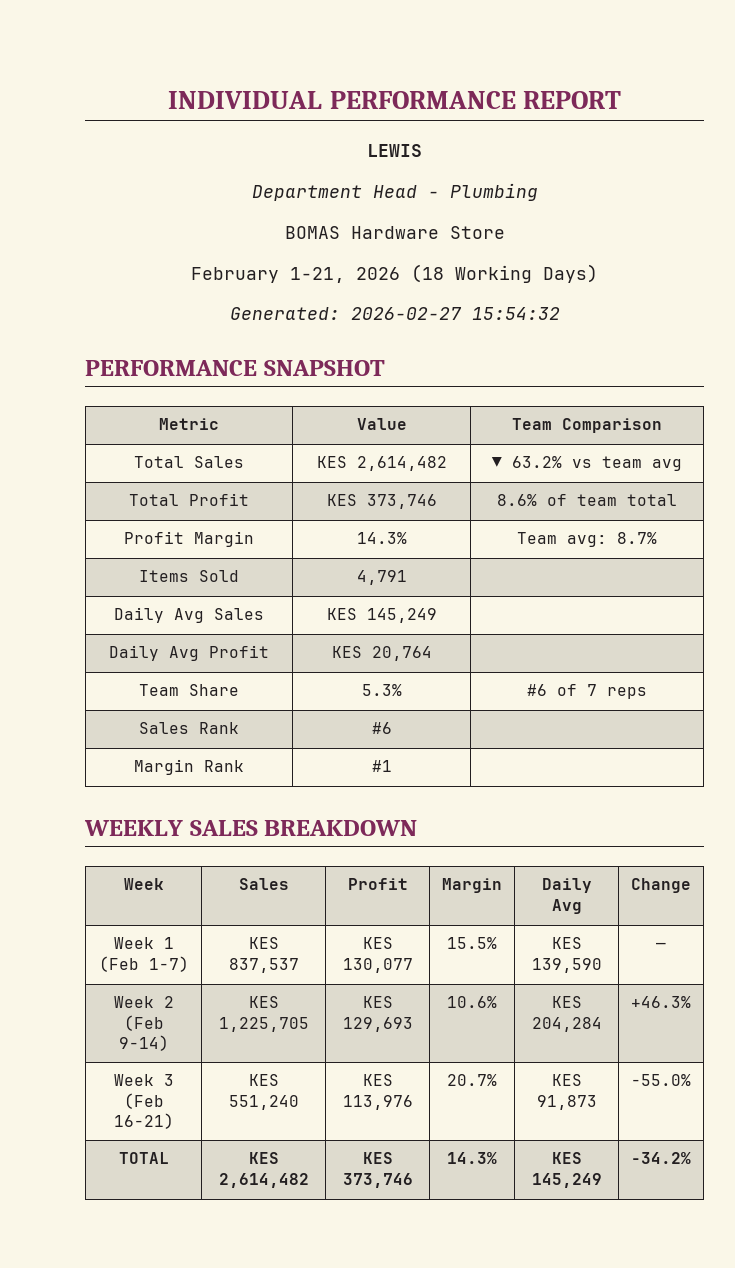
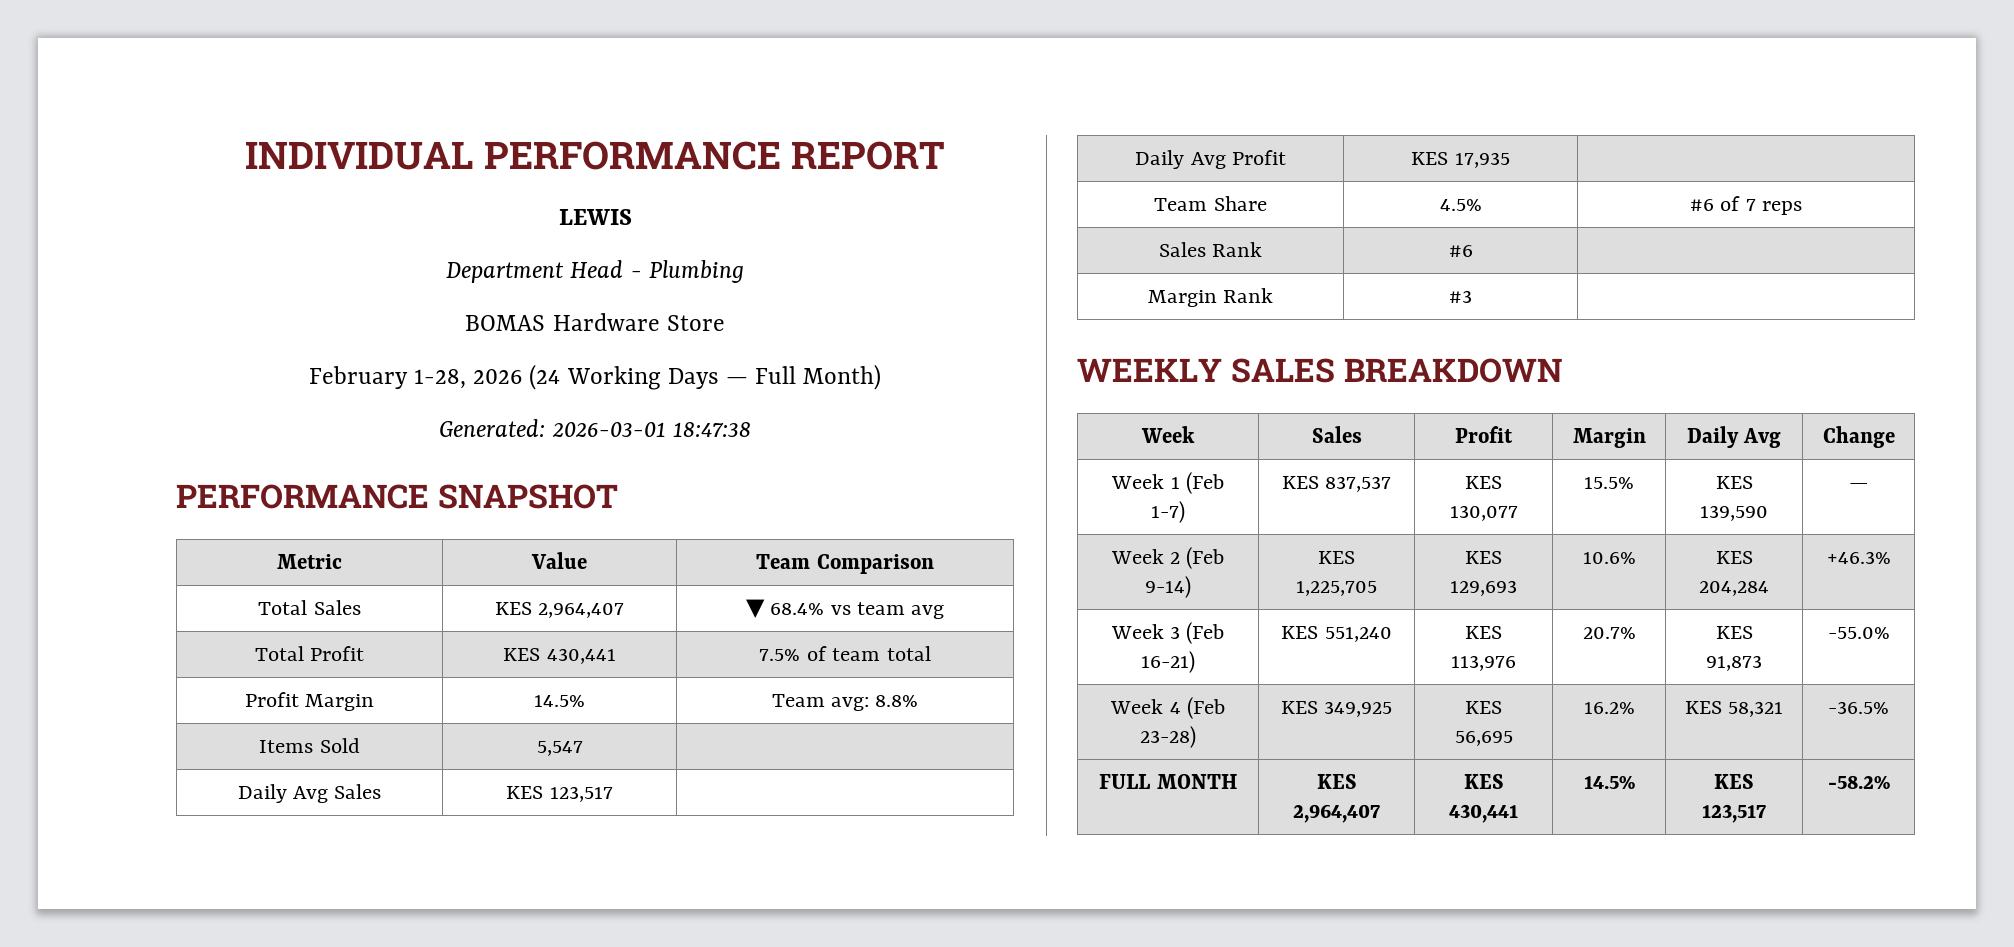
- February 1-21, 2026 (18 Working Days)
+ February 1-28, 2026 (24 Working Days — Full Month)
- Generated: 2026-02-27 15:54:32
+ Generated: 2026-03-01 18:47:38
- Total Sales | KES 2,614,482 | ▼ 63.2% vs team avg
+ Total Sales | KES 2,964,407 | ▼ 68.4% vs team avg
- Total Profit | KES 373,746 | 8.6% of team total
+ Total Profit | KES 430,441 | 7.5% of team total
- Profit Margin | 14.3% | Team avg: 8.7%
+ Profit Margin | 14.5% | Team avg: 8.8%
- Items Sold | 4,791 |
+ Items Sold | 5,547 |
- Daily Avg Sales | KES 145,249 |
+ Daily Avg Sales | KES 123,517 |
- Daily Avg Profit | KES 20,764 |
+ Daily Avg Profit | KES 17,935 |
- Team Share | 5.3% | #6 of 7 reps
+ Team Share | 4.5% | #6 of 7 reps
- Margin Rank | #1 |
+ Margin Rank | #3 |
- TOTAL | KES 2,614,482 | KES 373,746 | 14.3% | KES 145,249 | -34.2%
+ Week 4 (Feb 23-28) | KES 349,925 | KES 56,695 | 16.2% | KES 58,321 | -36.5%
+ FULL MONTH | KES 2,964,407 | KES 430,441 | 14.5% | KES 123,517 | -58.2%

